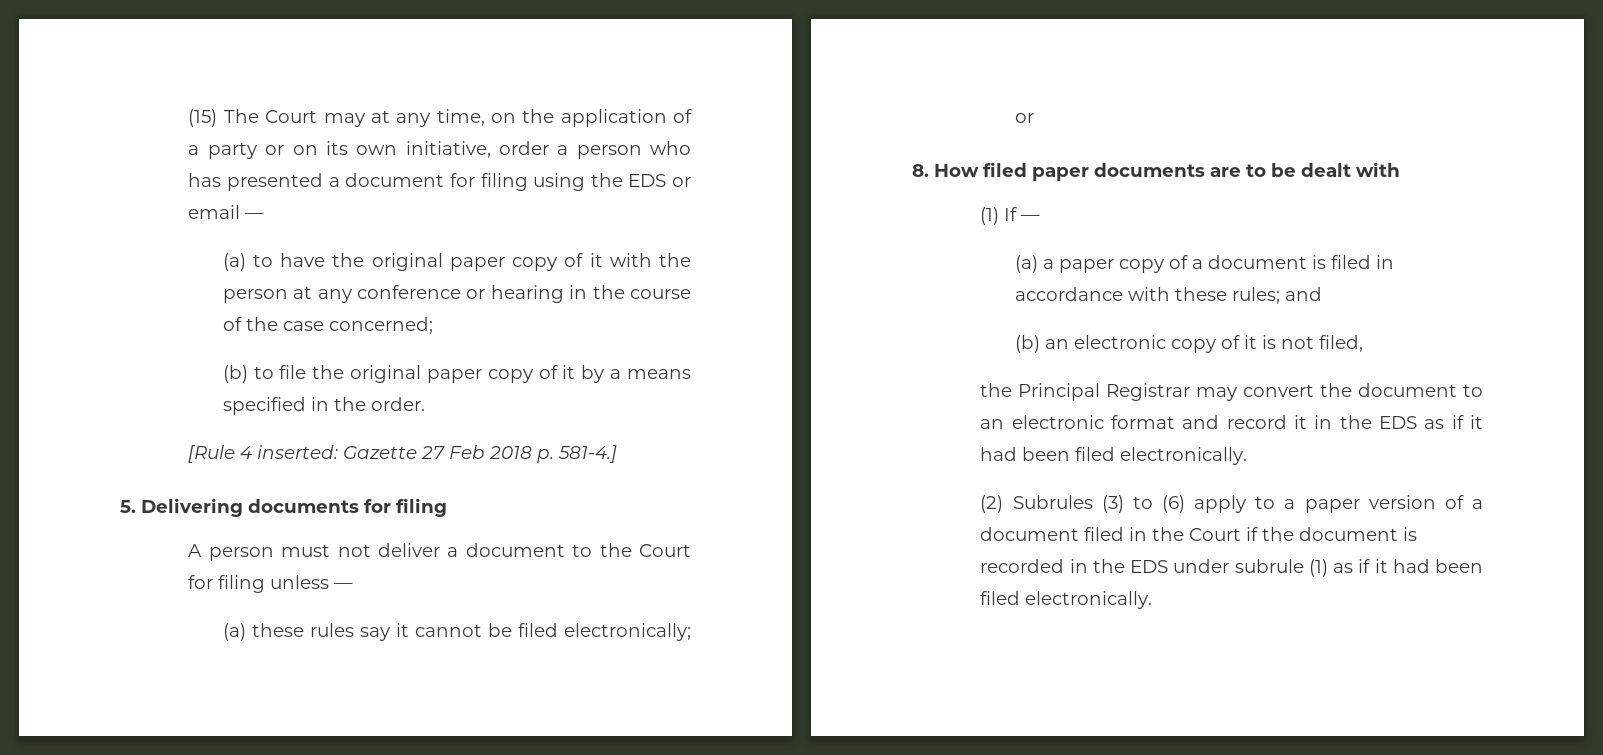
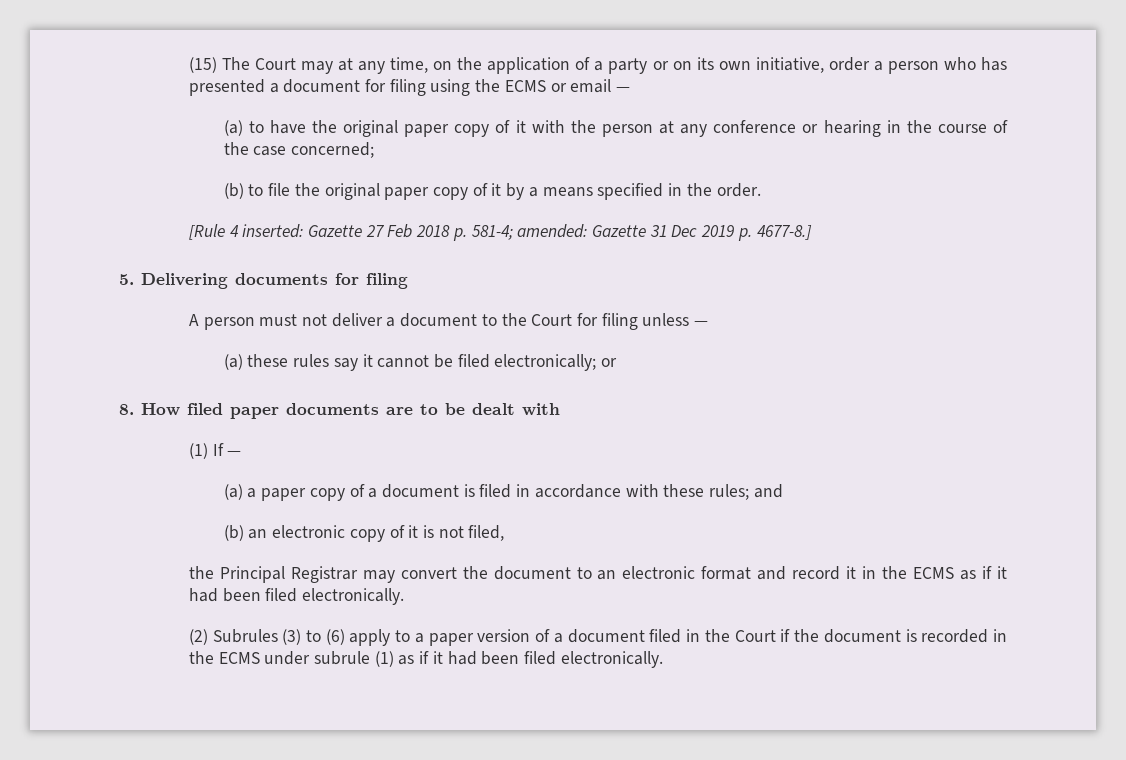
- (15) The Court may at any time, on the application of a party or on its own initiative, order a person who has presented a document for filing using the EDS or email —
+ (15) The Court may at any time, on the application of a party or on its own initiative, order a person who has presented a document for filing using the ECMS or email —
- [Rule 4 inserted: Gazette 27 Feb 2018 p. 581-4.]
+ [Rule 4 inserted: Gazette 27 Feb 2018 p. 581-4; amended: Gazette 31 Dec 2019 p. 4677-8.]
- the Principal Registrar may convert the document to an electronic format and record it in the EDS as if it had been filed electronically.
+ the Principal Registrar may convert the document to an electronic format and record it in the ECMS as if it had been filed electronically.
- (2) Subrules (3) to (6) apply to a paper version of a document filed in the Court if the document is recorded in the EDS under subrule (1) as if it had been filed electronically.
+ (2) Subrules (3) to (6) apply to a paper version of a document filed in the Court if the document is recorded in the ECMS under subrule (1) as if it had been filed electronically.

